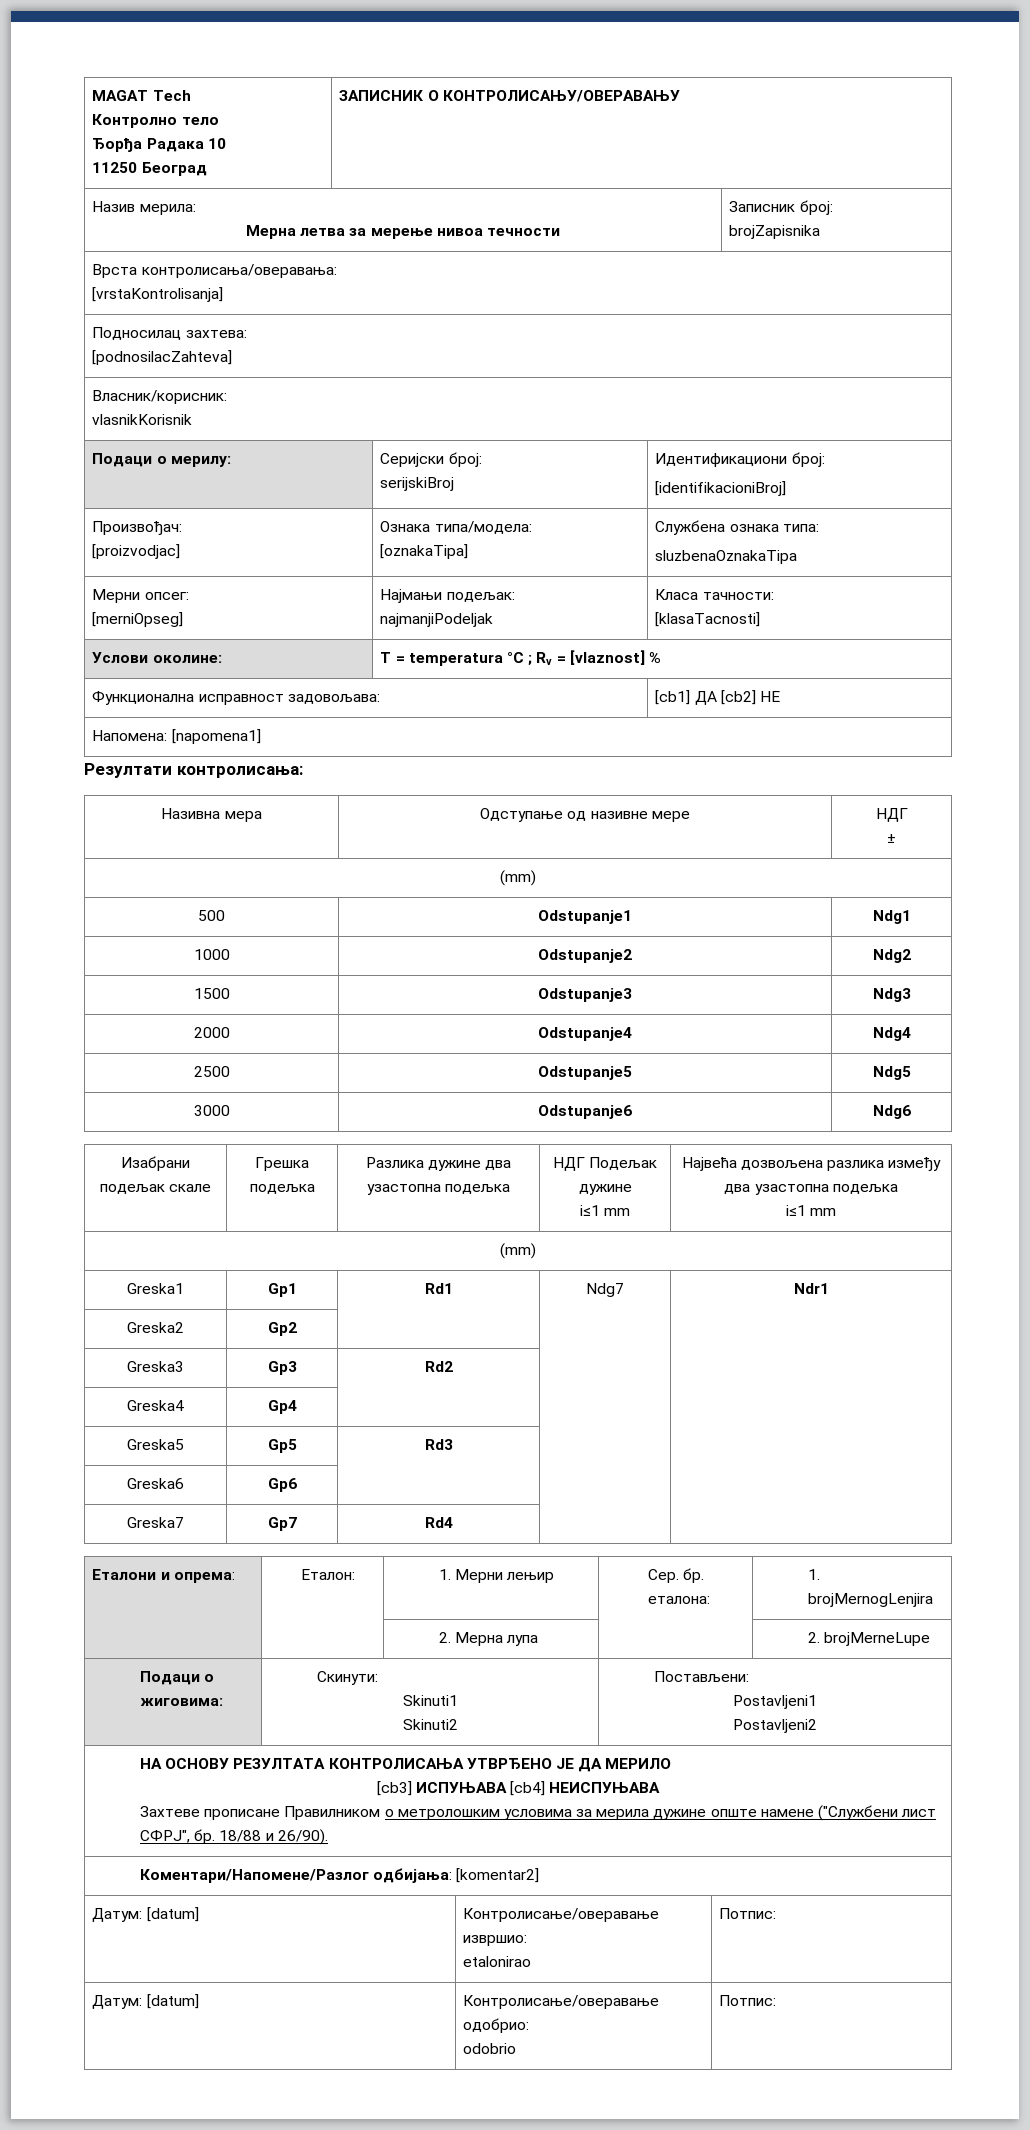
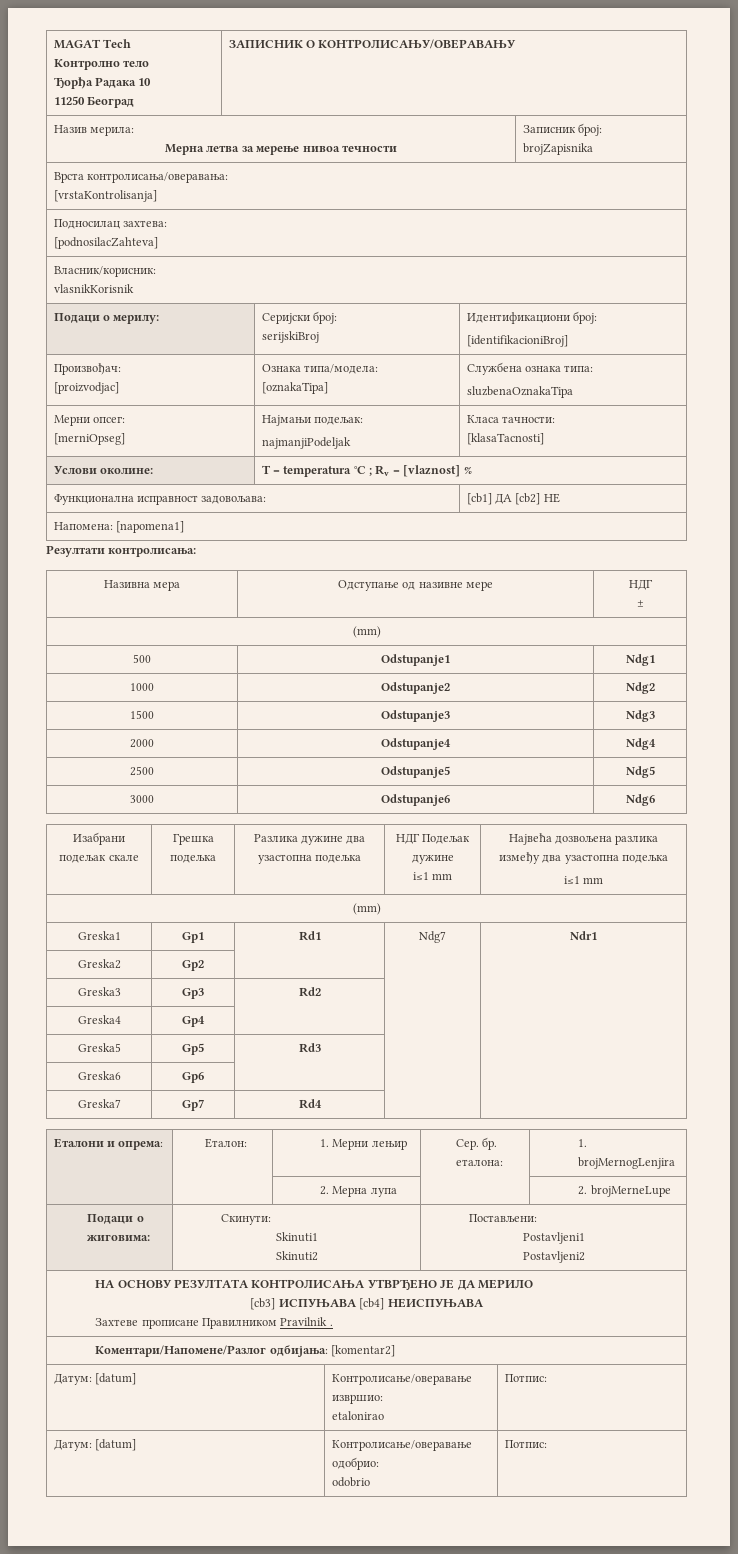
  НА ОСНОВУ РЕЗУЛТАТА КОНТРОЛИСАЊА УТВРЂЕНО ЈЕ ДА МЕРИЛО
  [cb3] ИСПУЊАВА [cb4] НЕИСПУЊАВА
- Захтеве прописане Правилником о метролошким условима за мерила дужине опште намене ("Службени лист СФРЈ", бр. 18/88 и 26/90).
+ Захтеве прописане Правилником Pravilnik .

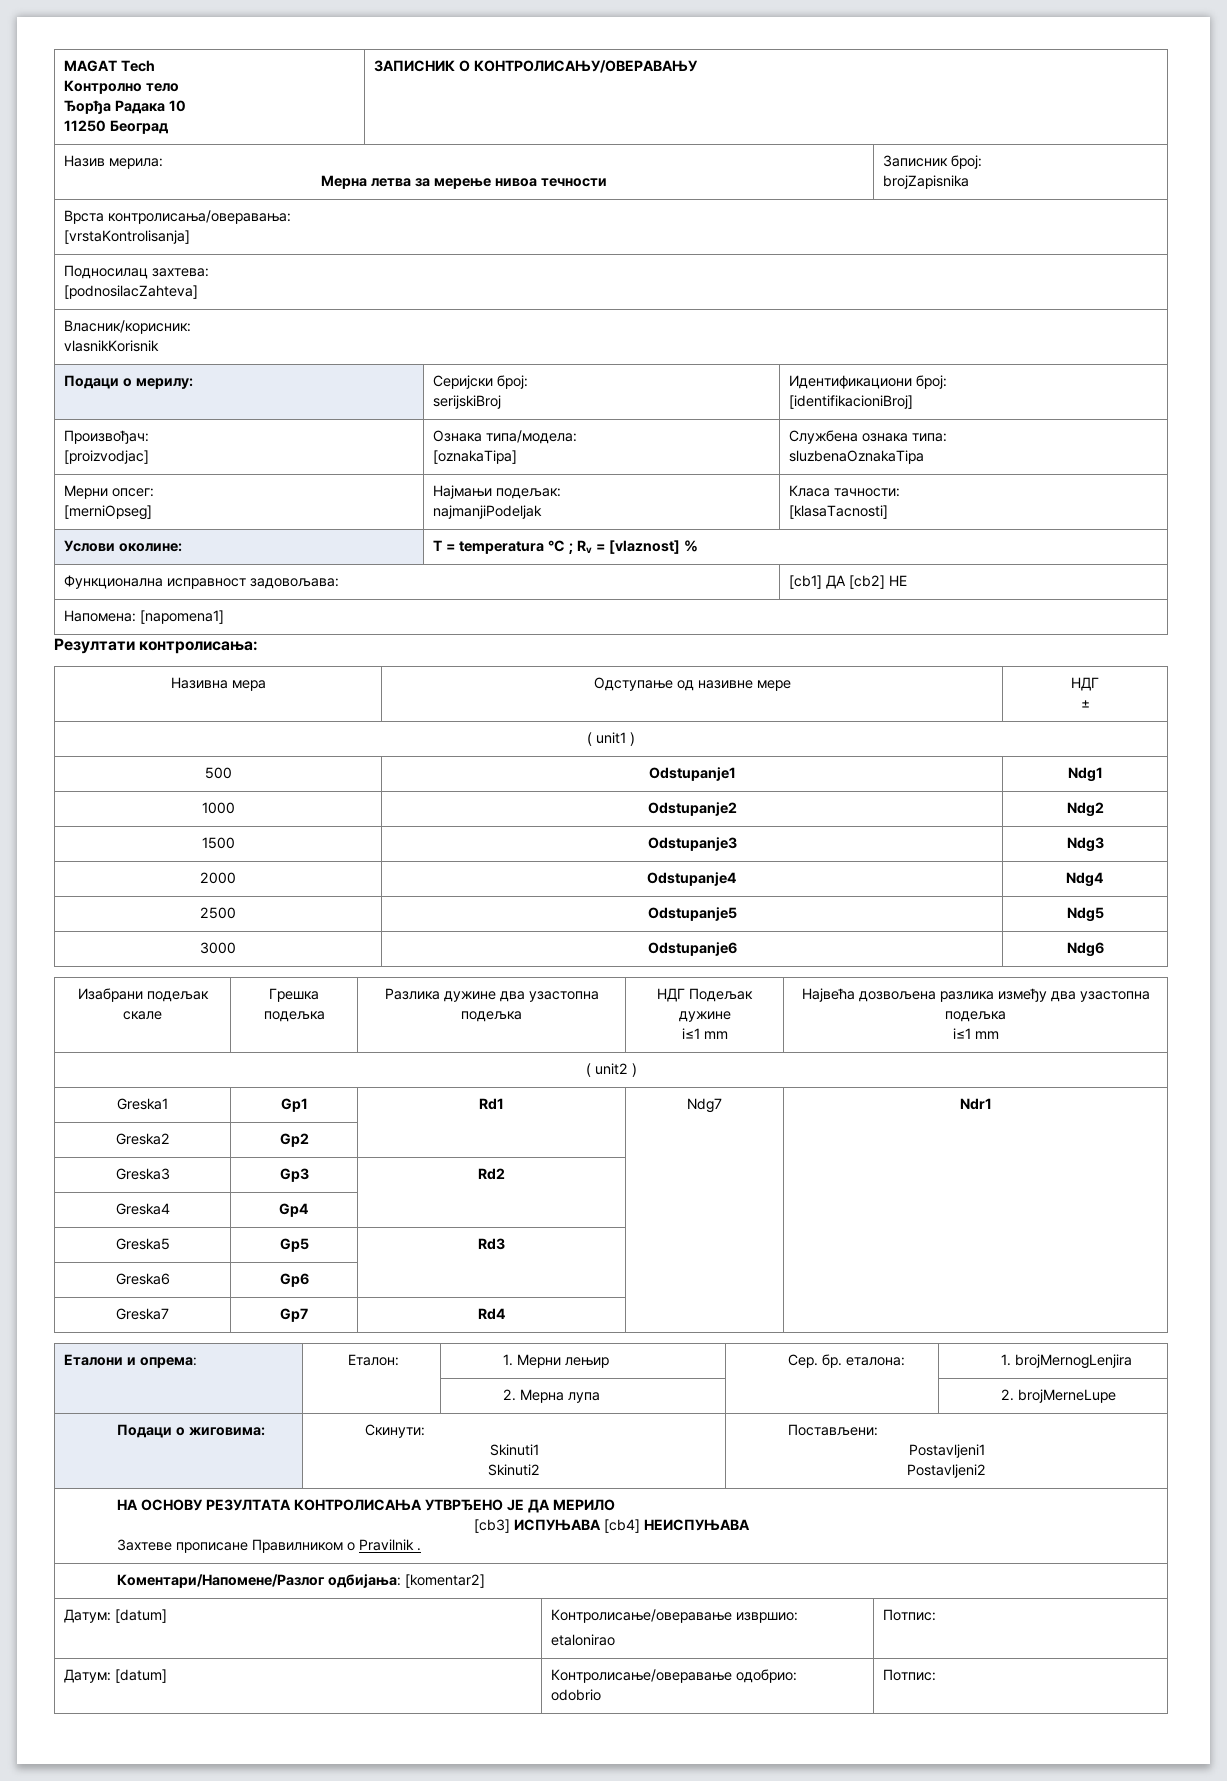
  Називна мера | Одступање од називне мере | НДГ
  ±
- (mm)
+ ( unit1 )
  Изабрани подељак скале | Грешка подељка | Разлика дужине два узастопна подељка | НДГ Подељак дужине
  i≤1 mm | Највећа дозвољена разлика између два узастопна подељка
  i≤1 mm
- (mm)
+ ( unit2 )
  НА ОСНОВУ РЕЗУЛТАТА КОНТРОЛИСАЊА УТВРЂЕНО ЈЕ ДА МЕРИЛО
  [cb3] ИСПУЊАВА [cb4] НЕИСПУЊАВА
- Захтеве прописане Правилником Pravilnik .
+ Захтеве прописане Правилником o Pravilnik .

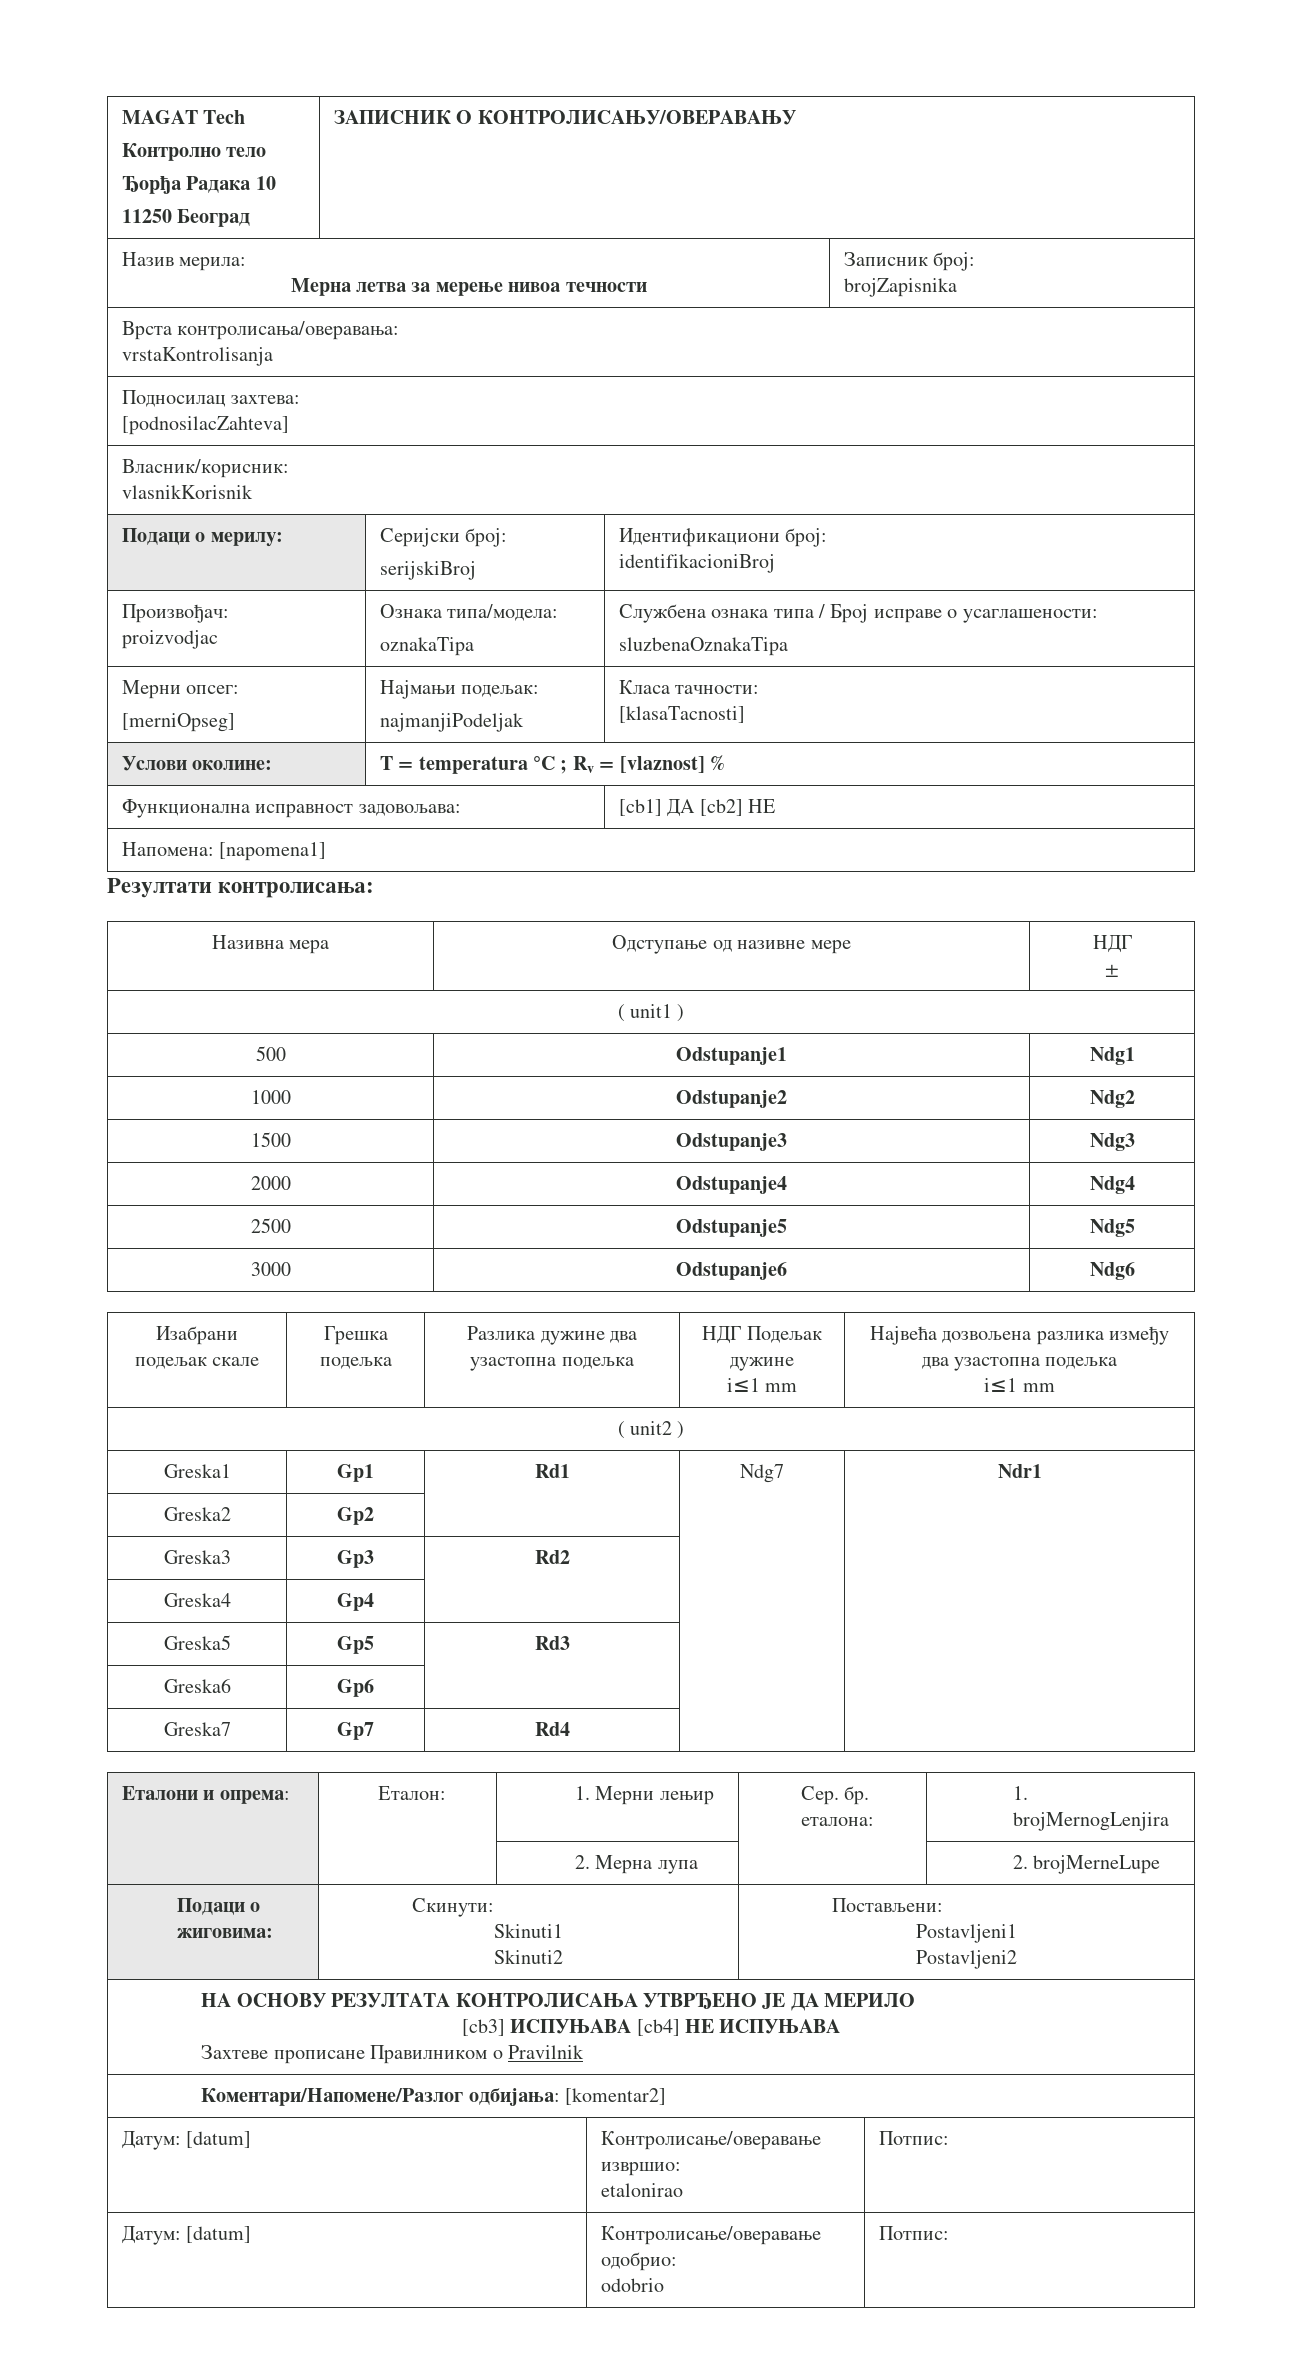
  Врста контролисања/оверавања:
- [vrstaKontrolisanja]
+ vrstaKontrolisanja
  Подаци о мерилу: | Серијски број:
  serijskiBroj | Идентификациони број:
- [identifikacioniBroj]
+ identifikacioniBroj
  Произвођач:
- [proizvodjac] | Ознака типа/модела:
- [oznakaTipa] | Службена ознака типа:
+ proizvodjac | Ознака типа/модела:
+ oznakaTipa | Службена ознака типа / Број исправе о усаглашености:
  НА ОСНОВУ РЕЗУЛТАТА КОНТРОЛИСАЊА УТВРЂЕНО ЈЕ ДА МЕРИЛО
- [cb3] ИСПУЊАВА [cb4] НЕИСПУЊАВА
- Захтеве прописане Правилником o Pravilnik .
+ [cb3] ИСПУЊАВА [cb4] НЕ ИСПУЊАВА
+ Захтеве прописане Правилником o Pravilnik

